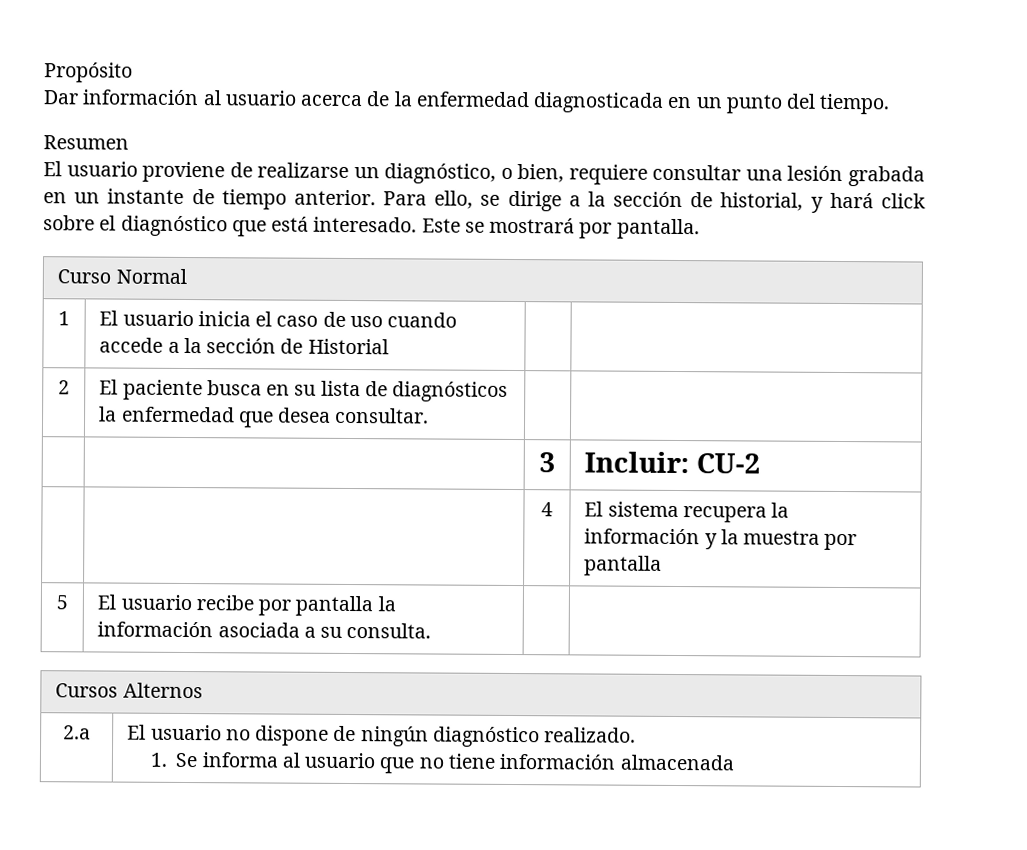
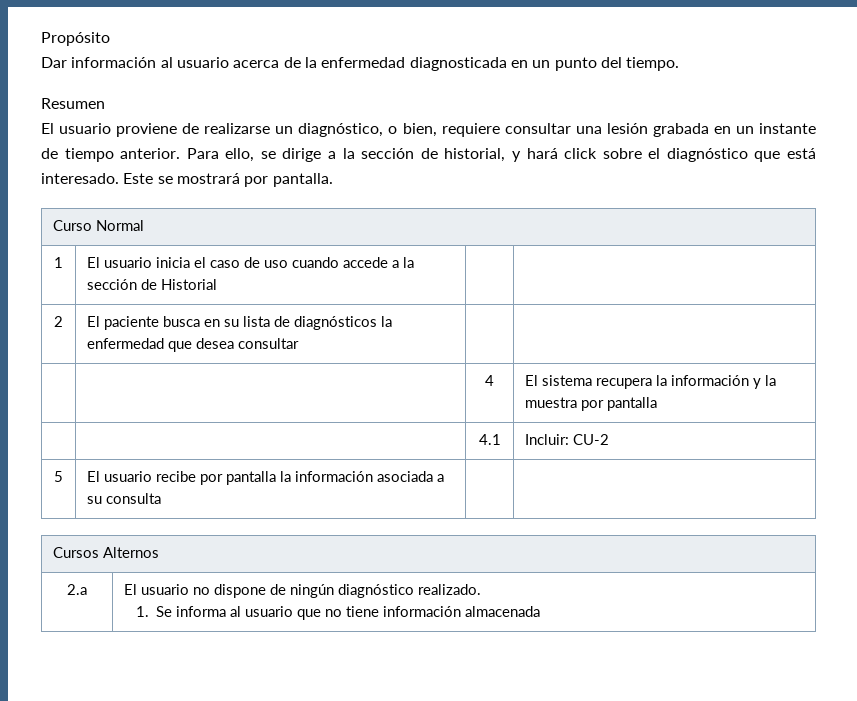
- 2 | El paciente busca en su lista de diagnósticos la enfermedad que desea consultar. | |
- | | 3 | Incluir: CU-2
+ 2 | El paciente busca en su lista de diagnósticos la enfermedad que desea consultar | |
+ | | 4.1 | Incluir: CU-2
- 5 | El usuario recibe por pantalla la información asociada a su consulta. | |
+ 5 | El usuario recibe por pantalla la información asociada a su consulta | |

